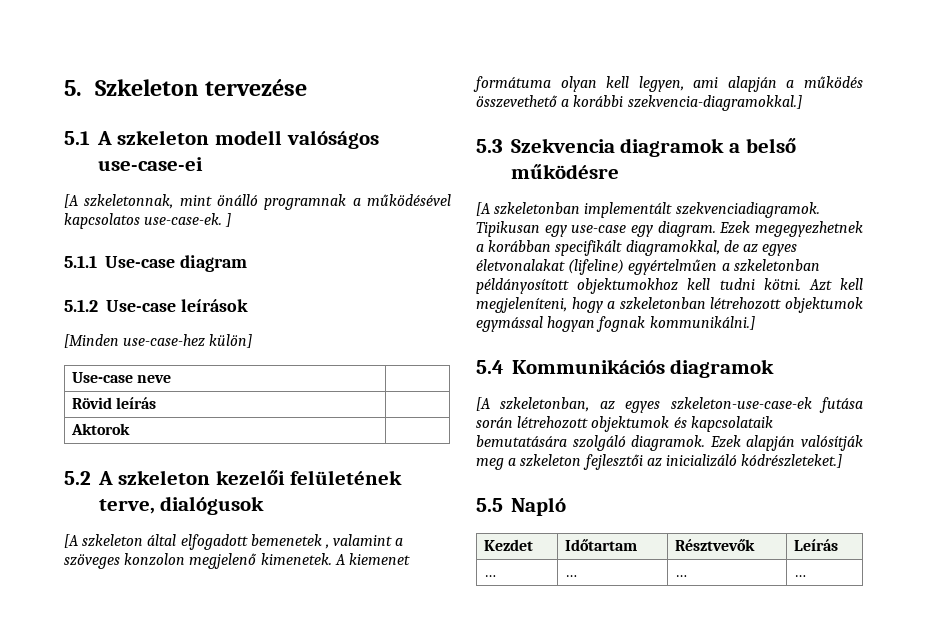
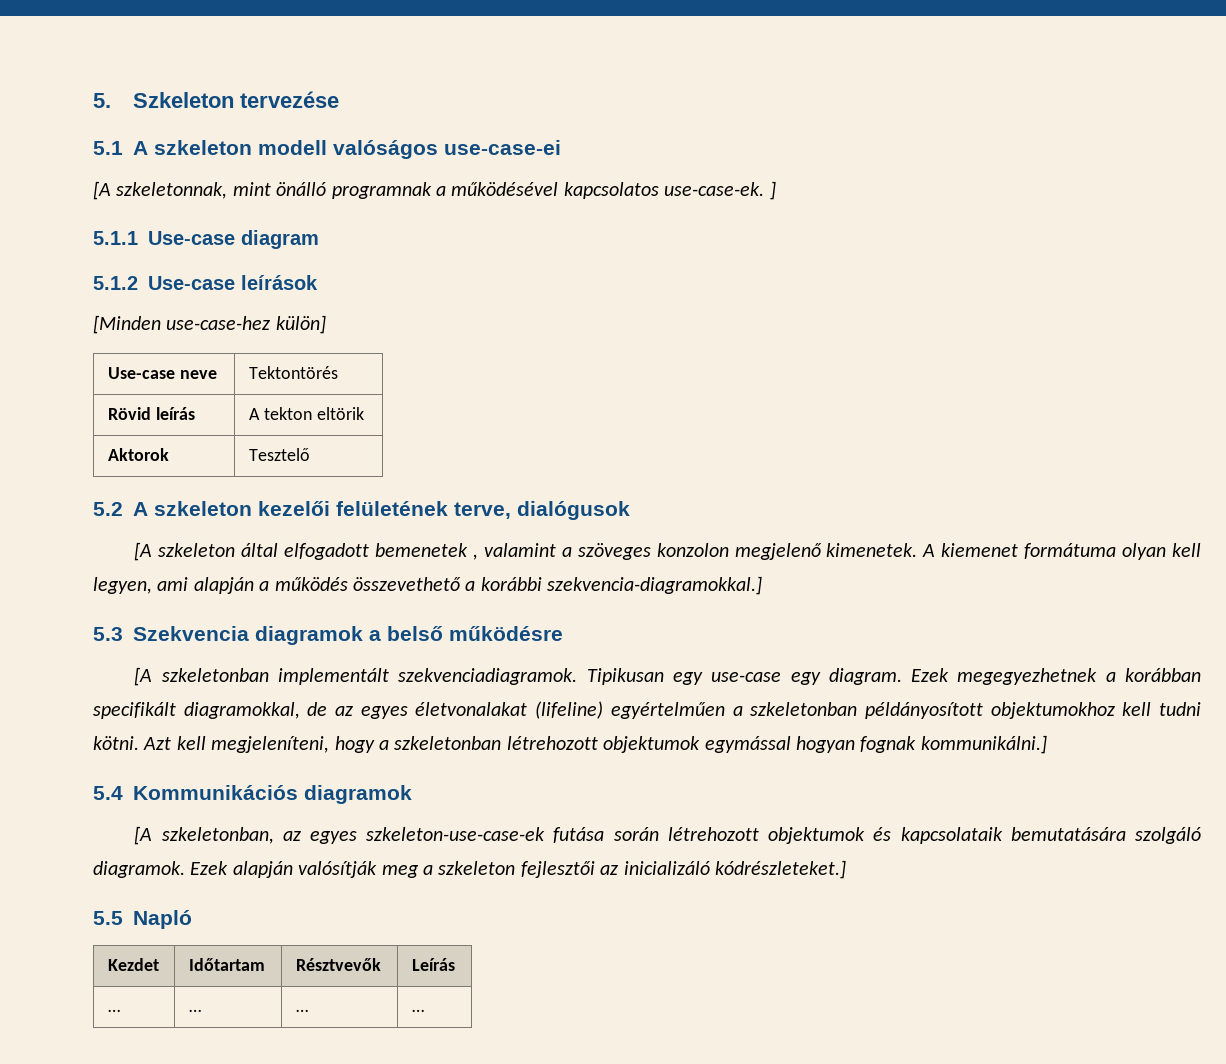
- Use-case neve |
+ Use-case neve | Tektontörés
- Rövid leírás |
+ Rövid leírás | A tekton eltörik
- Aktorok |
+ Aktorok | Tesztelő

